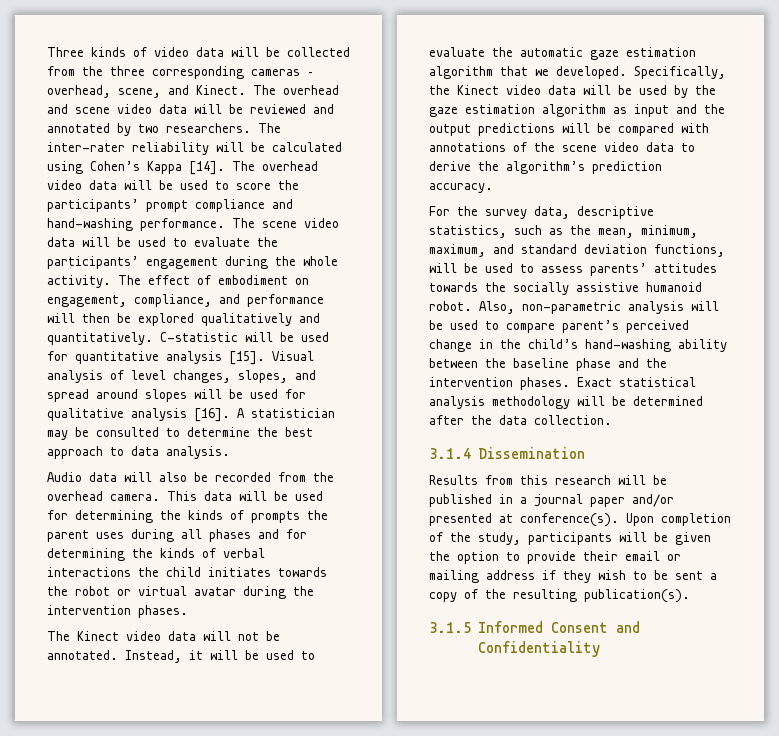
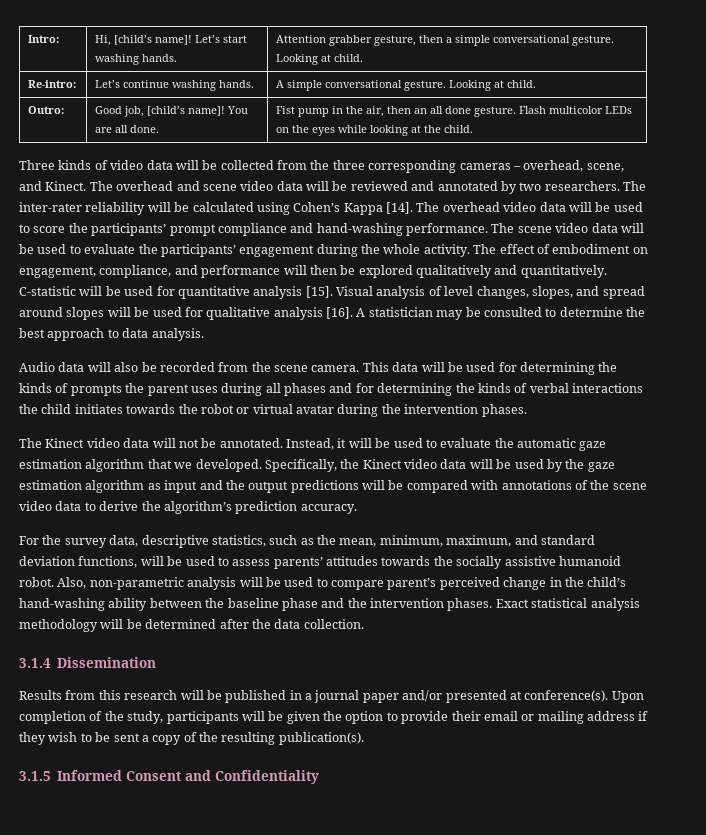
+ Intro: | Hi, [child’s name]! Let’s start washing hands. | Attention grabber gesture, then a simple conversational gesture. Looking at child.
+ Re-intro: | Let’s continue washing hands. | A simple conversational gesture. Looking at child.
+ Outro: | Good job, [child’s name]! You are all done. | Fist pump in the air, then an all done gesture. Flash multicolor LEDs on the eyes while looking at the child.
- Audio data will also be recorded from the overhead camera.
+ Audio data will also be recorded from the scene camera.

